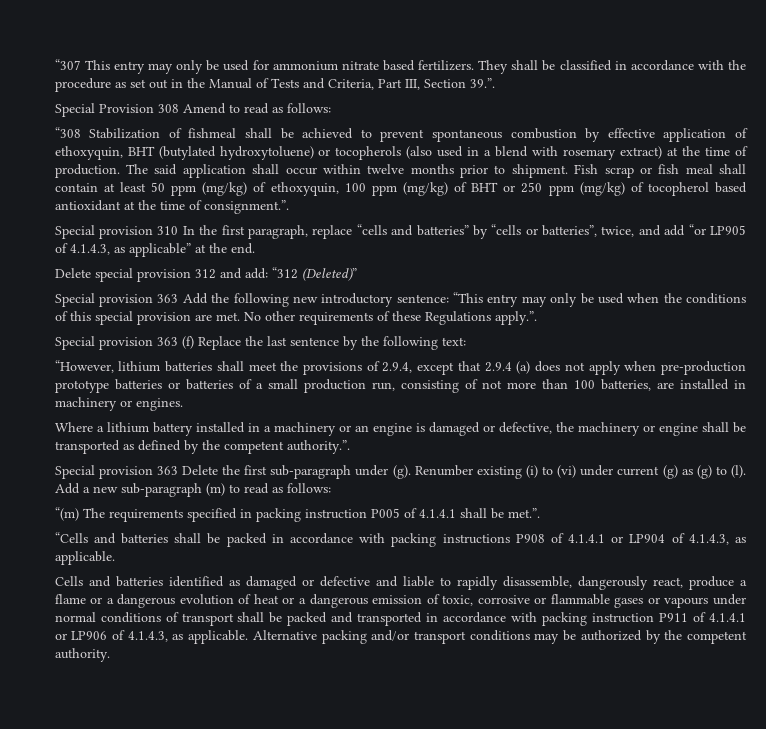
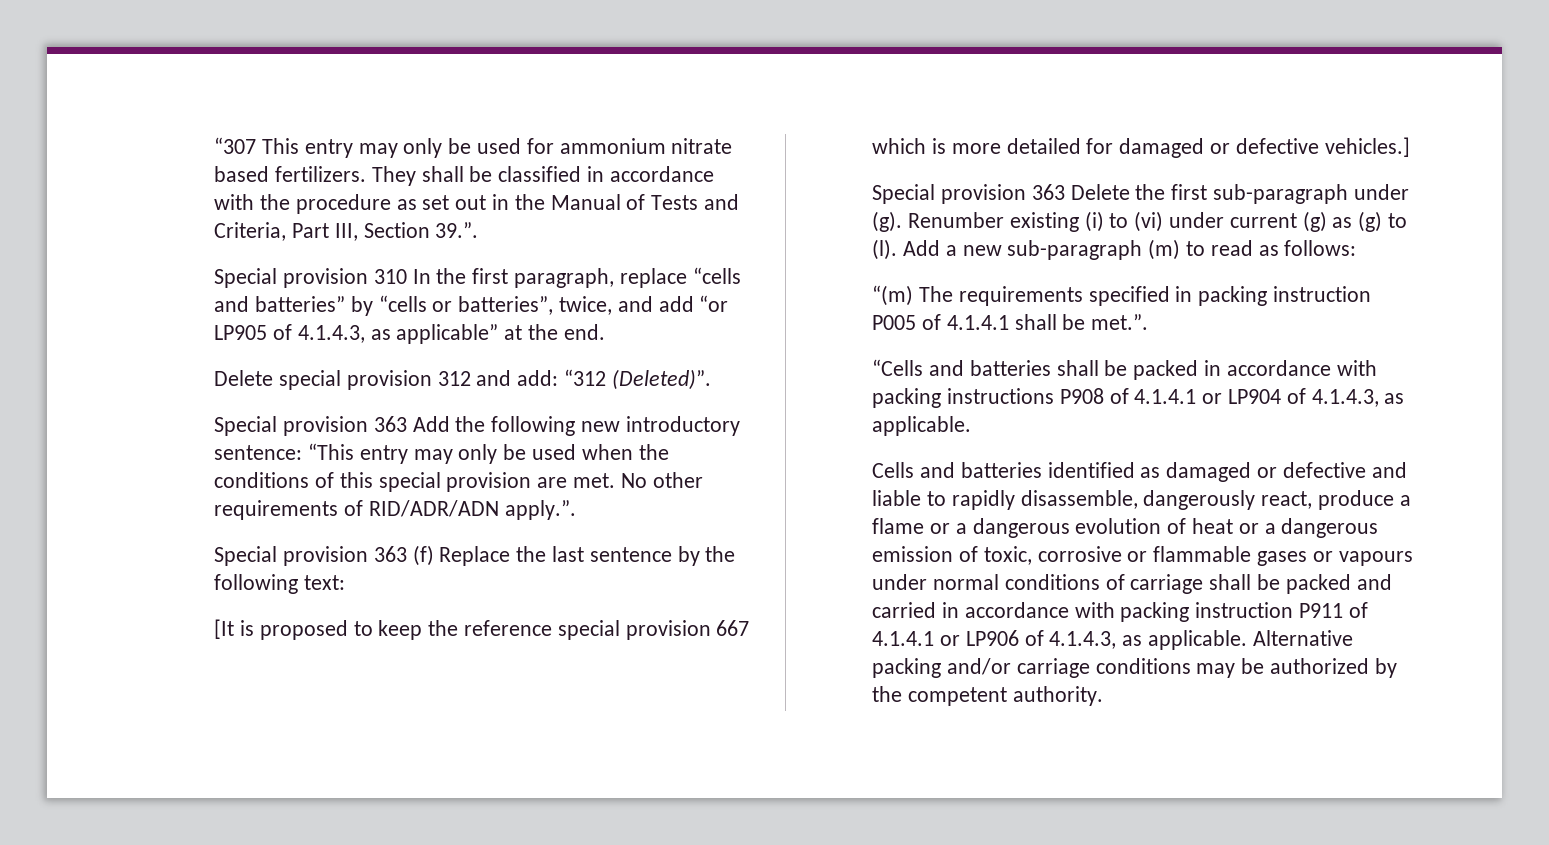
- Special Provision 308 Amend to read as follows:
- “308 Stabilization of fishmeal shall be achieved to prevent spontaneous combustion by effective application of ethoxyquin, BHT (butylated hydroxytoluene) or tocopherols (also used in a blend with rosemary extract) at the time of production. The said application shall occur within twelve months prior to shipment. Fish scrap or fish meal shall contain at least 50 ppm (mg/kg) of ethoxyquin, 100 ppm (mg/kg) of BHT or 250 ppm (mg/kg) of tocopherol based antioxidant at the time of consignment.”.
- Delete special provision 312 and add: “312 (Deleted)”
+ Delete special provision 312 and add: “312 (Deleted)”.
- No other requirements of these Regulations apply.”.
+ No other requirements of RID/ADR/ADN apply.”.
- “However, lithium batteries shall meet the provisions of 2.9.4, except that 2.9.4 (a) does not apply when pre-production prototype batteries or batteries of a small production run, consisting of not more than 100 batteries, are installed in machinery or engines.
- Where a lithium battery installed in a machinery or an engine is damaged or defective, the machinery or engine shall be transported as defined by the competent authority.”.
+ [It is proposed to keep the reference special provision 667 which is more detailed for damaged or defective vehicles.]
- Cells and batteries identified as damaged or defective and liable to rapidly disassemble, dangerously react, produce a flame or a dangerous evolution of heat or a dangerous emission of toxic, corrosive or flammable gases or vapours under normal conditions of transport shall be packed and transported in accordance with packing instruction P911 of 4.1.4.1 or LP906 of 4.1.4.3, as applicable.
+ Cells and batteries identified as damaged or defective and liable to rapidly disassemble, dangerously react, produce a flame or a dangerous evolution of heat or a dangerous emission of toxic, corrosive or flammable gases or vapours under normal conditions of carriage shall be packed and carried in accordance with packing instruction P911 of 4.1.4.1 or LP906 of 4.1.4.3, as applicable.
- Alternative packing and/or transport conditions may be authorized by the competent authority.
+ Alternative packing and/or carriage conditions may be authorized by the competent authority.

